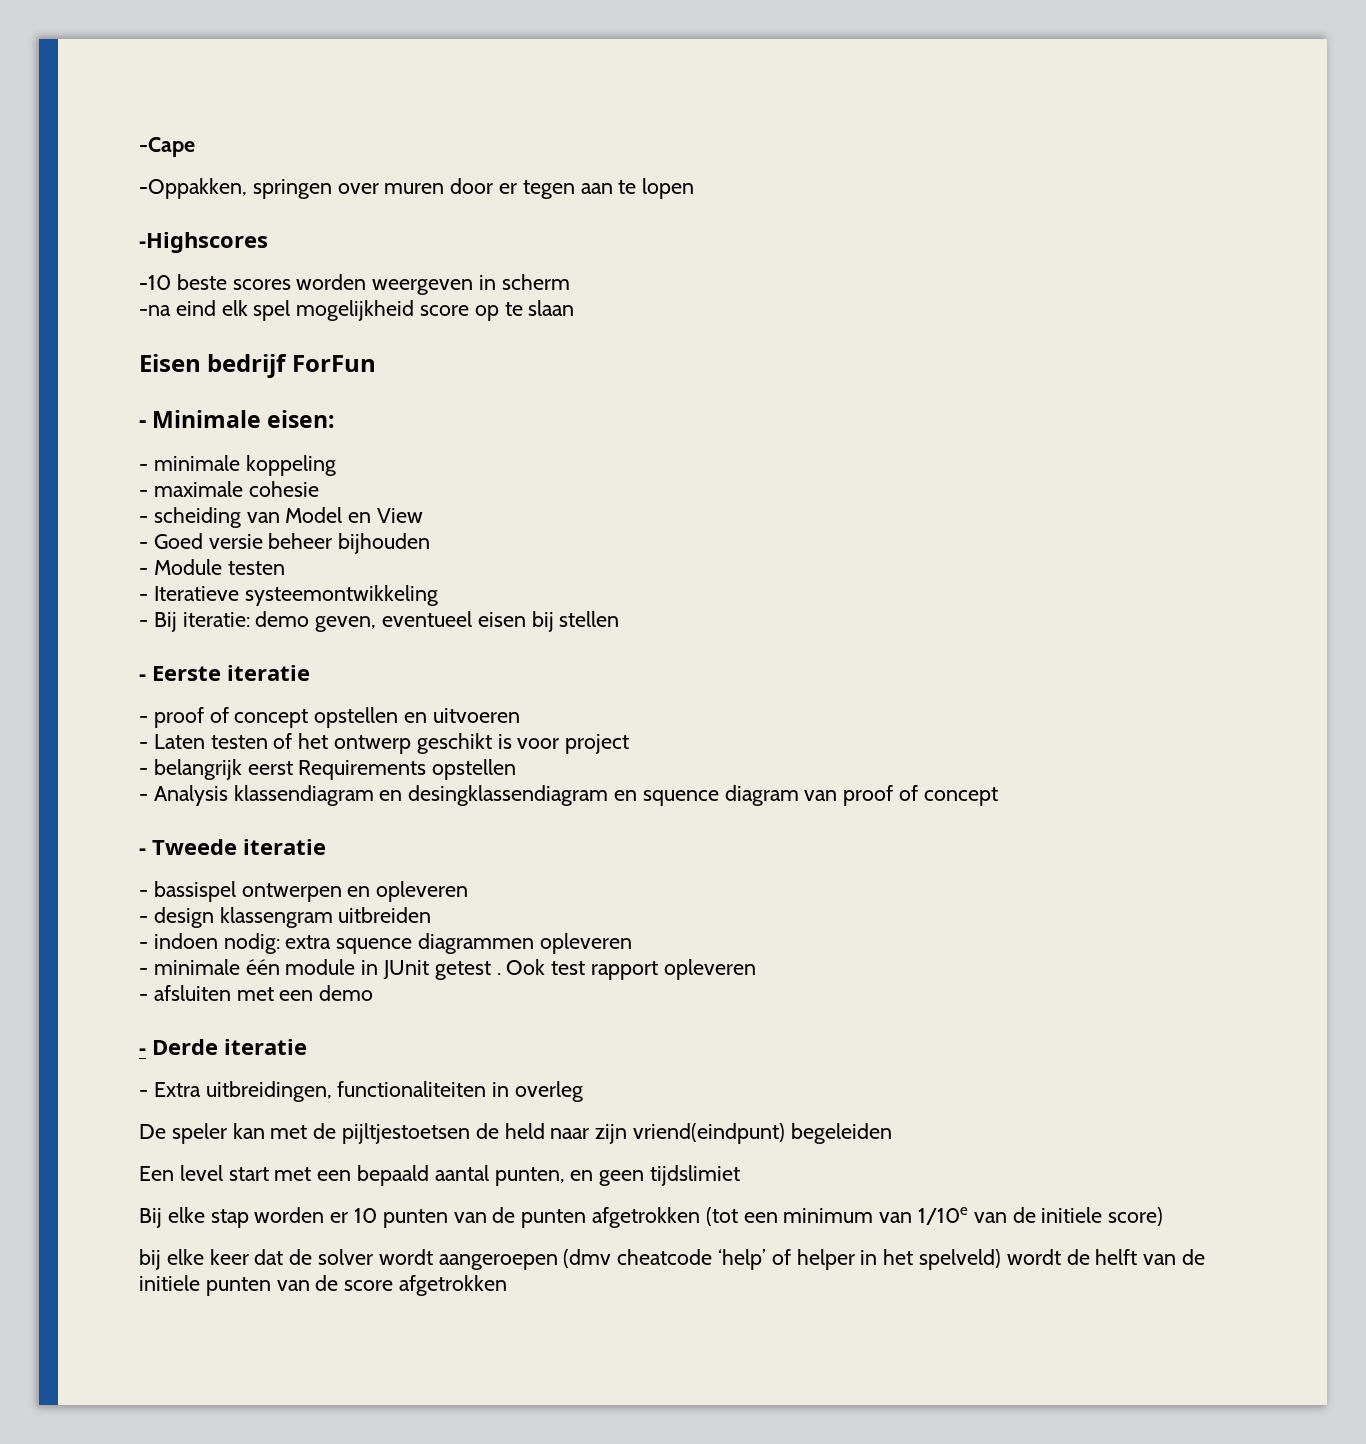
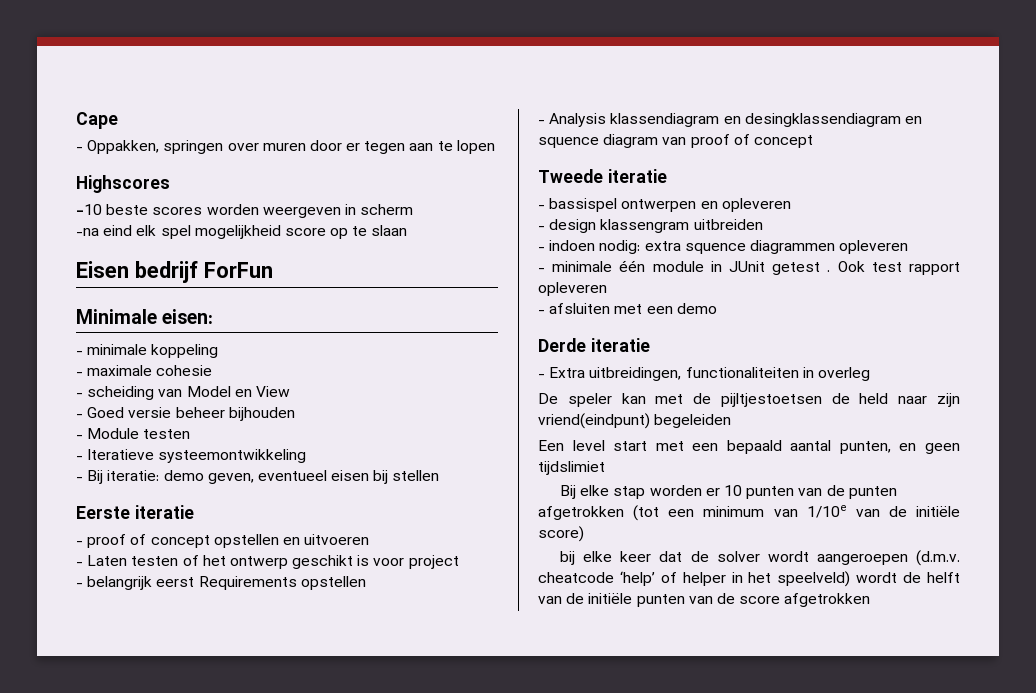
- -Cape
- -Oppakken, springen over muren door er tegen aan te lopen
+ Cape
+ - Oppakken, springen over muren door er tegen aan te lopen
- -Highscores
+ Highscores
- - Minimale eisen:
+ Minimale eisen:
- - Eerste iteratie
+ Eerste iteratie
- - Tweede iteratie
+ Tweede iteratie
- - Derde iteratie
+ Derde iteratie
- Bij elke stap worden er 10 punten van de punten afgetrokken (tot een minimum van 1/10e van de initiele score)
+ Bij elke stap worden er 10 punten van de punten afgetrokken (tot een minimum van 1/10e van de initiële score)
- bij elke keer dat de solver wordt aangeroepen (dmv cheatcode ‘help’ of helper in het spelveld) wordt de helft van de initiele punten van de score afgetrokken
+ bij elke keer dat de solver wordt aangeroepen (d.m.v. cheatcode ‘help’ of helper in het speelveld) wordt de helft van de initiële punten van de score afgetrokken

